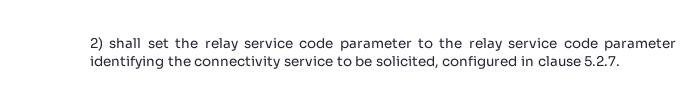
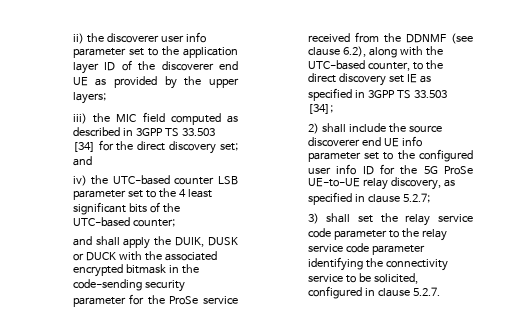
- 2) shall set the relay service code parameter to the relay service code parameter identifying the connectivity service to be solicited, configured in clause 5.2.7.
+ ii) the discoverer user info parameter set to the application layer ID of the discoverer end UE as provided by the upper layers;
+ iii) the MIC field computed as described in 3GPP TS 33.503 [34] for the direct discovery set; and
+ iv) the UTC-based counter LSB parameter set to the 4 least significant bits of the UTC-based counter;
+ and shall apply the DUIK, DUSK or DUCK with the associated encrypted bitmask in the code-sending security parameter for the ProSe service received from the DDNMF (see clause 6.2), along with the UTC-based counter, to the direct discovery set IE as specified in 3GPP TS 33.503 [34];
+ 2) shall include the source discoverer end UE info parameter set to the configured user info ID for the 5G ProSe UE-to-UE relay discovery, as specified in clause 5.2.7;
+ 3) shall set the relay service code parameter to the relay service code parameter identifying the connectivity service to be solicited, configured in clause 5.2.7.

